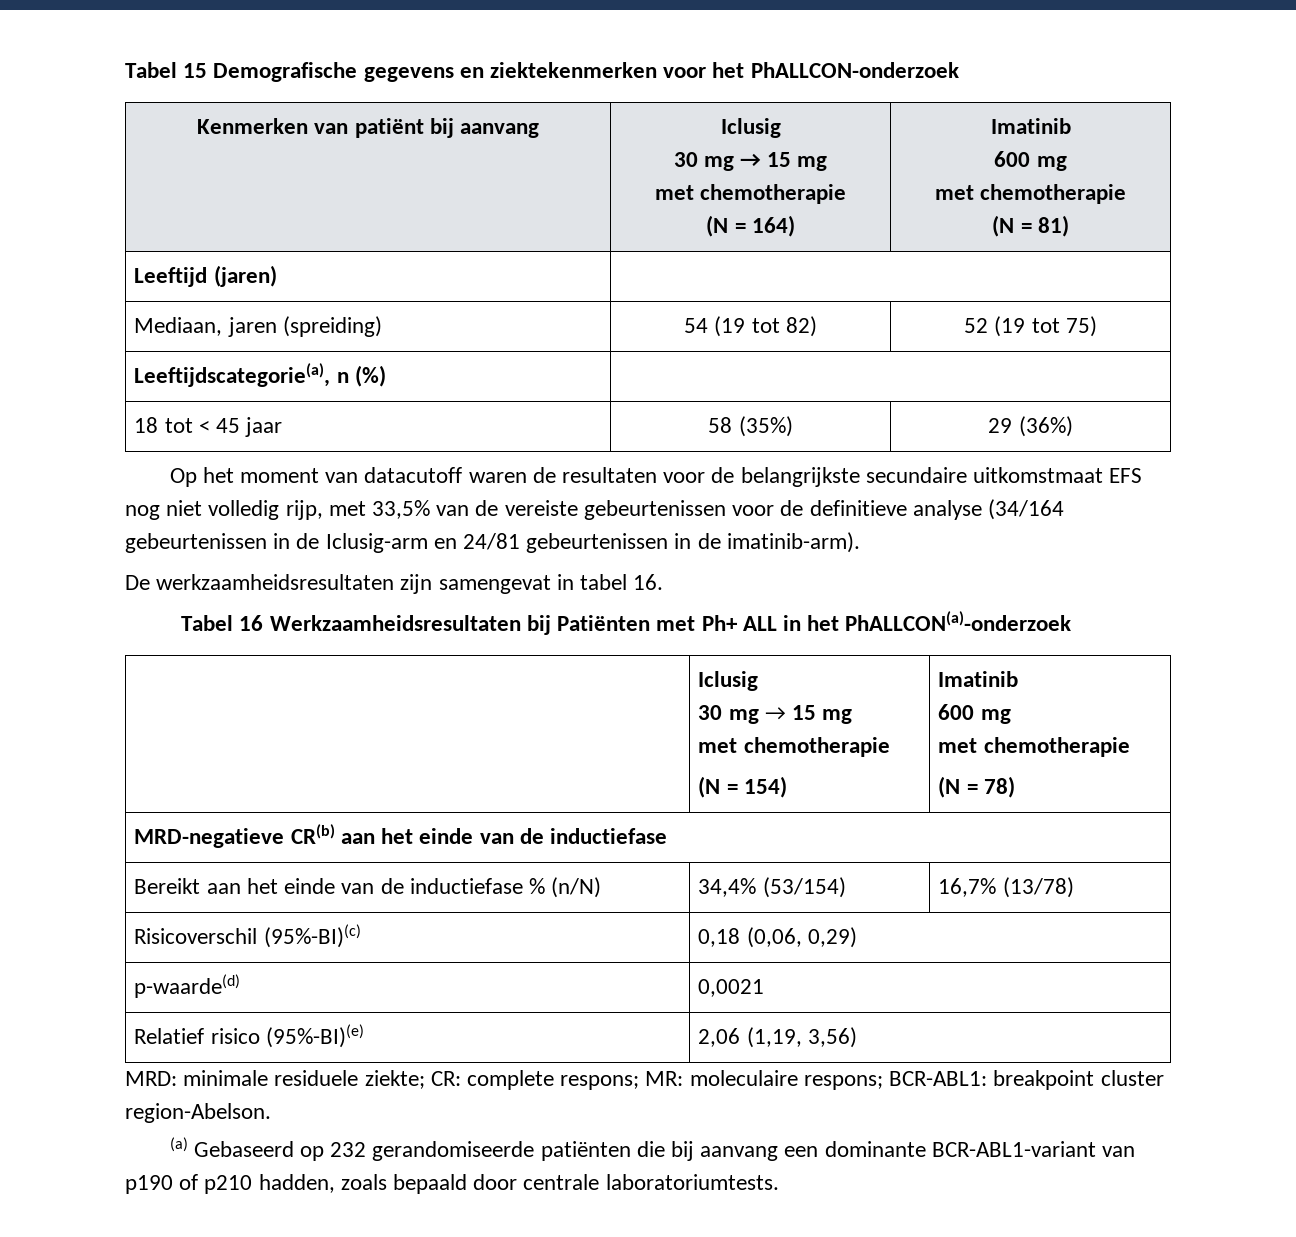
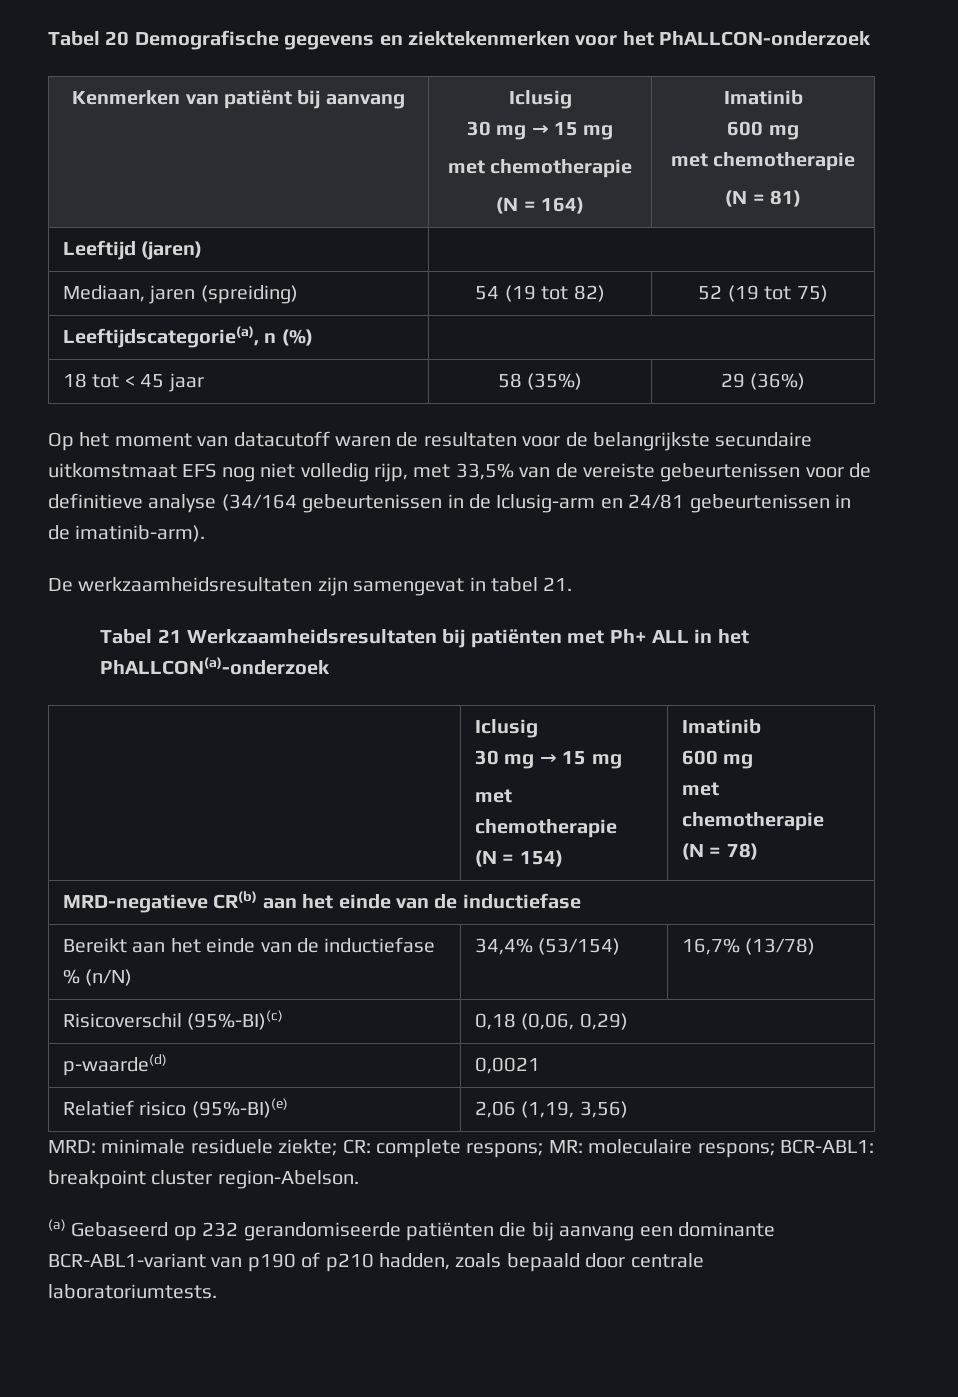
- Tabel 15 Demografische gegevens en ziektekenmerken voor het PhALLCON-onderzoek
+ Tabel 20 Demografische gegevens en ziektekenmerken voor het PhALLCON-onderzoek
- De werkzaamheidsresultaten zijn samengevat in tabel 16.
- Tabel 16 Werkzaamheidsresultaten bij Patiënten met Ph+ ALL in het PhALLCON(a)-onderzoek
+ De werkzaamheidsresultaten zijn samengevat in tabel 21.
+ Tabel 21 Werkzaamheidsresultaten bij patiënten met Ph+ ALL in het PhALLCON(a)-onderzoek

